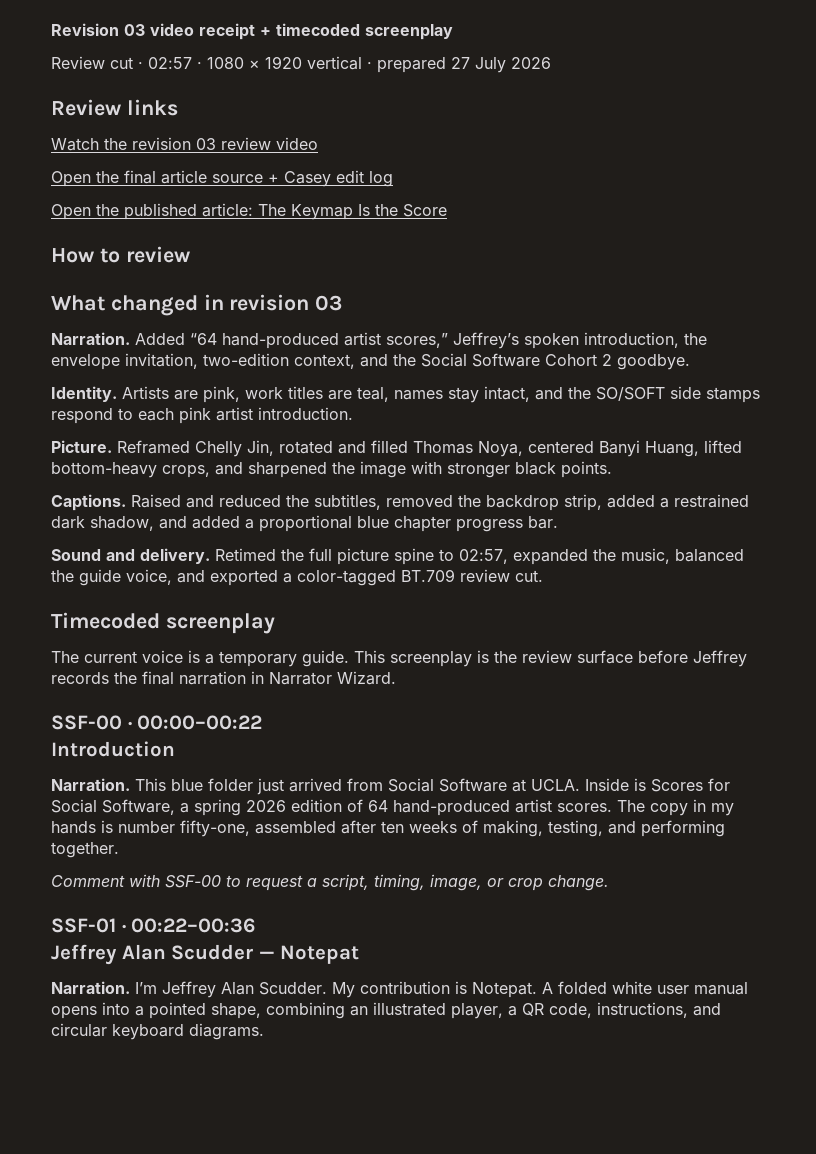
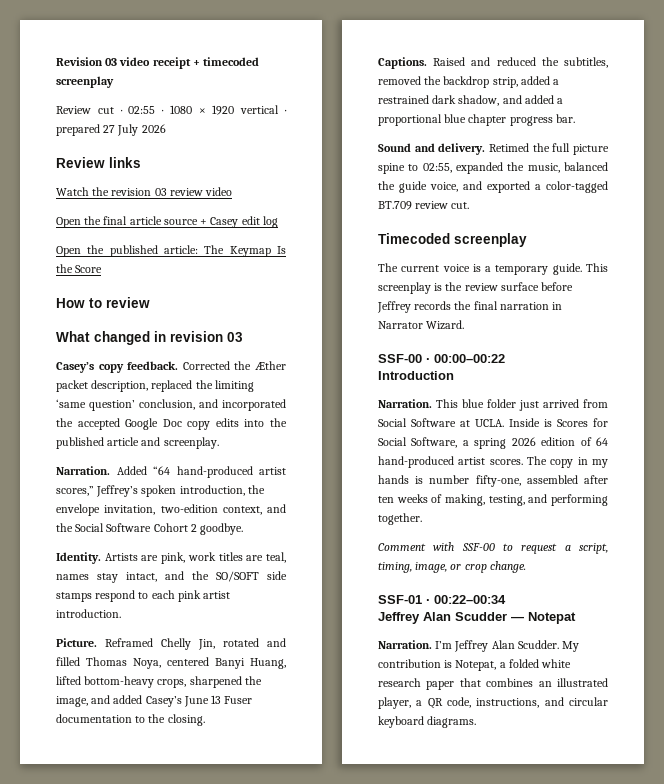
- Review cut · 02:57 · 1080 × 1920 vertical · prepared 27 July 2026
+ Review cut · 02:55 · 1080 × 1920 vertical · prepared 27 July 2026
+ Casey’s copy feedback. Corrected the Æther packet description, replaced the limiting ‘same question’ conclusion, and incorporated the accepted Google Doc copy edits into the published article and screenplay.
- Reframed Chelly Jin, rotated and filled Thomas Noya, centered Banyi Huang, lifted bottom-heavy crops, and sharpened the image with stronger black points.
+ Reframed Chelly Jin, rotated and filled Thomas Noya, centered Banyi Huang, lifted bottom-heavy crops, sharpened the image, and added Casey’s June 13 Fuser documentation to the closing.
- Retimed the full picture spine to 02:57, expanded the music, balanced the guide voice, and exported a color-tagged BT.709 review cut.
+ Retimed the full picture spine to 02:55, expanded the music, balanced the guide voice, and exported a color-tagged BT.709 review cut.
- SSF-01 · 00:22–00:36
+ SSF-01 · 00:22–00:34
- My contribution is Notepat. A folded white user manual opens into a pointed shape, combining an illustrated player, a QR code, instructions, and circular keyboard diagrams.
+ My contribution is Notepat, a folded white research paper that combines an illustrated player, a QR code, instructions, and circular keyboard diagrams.

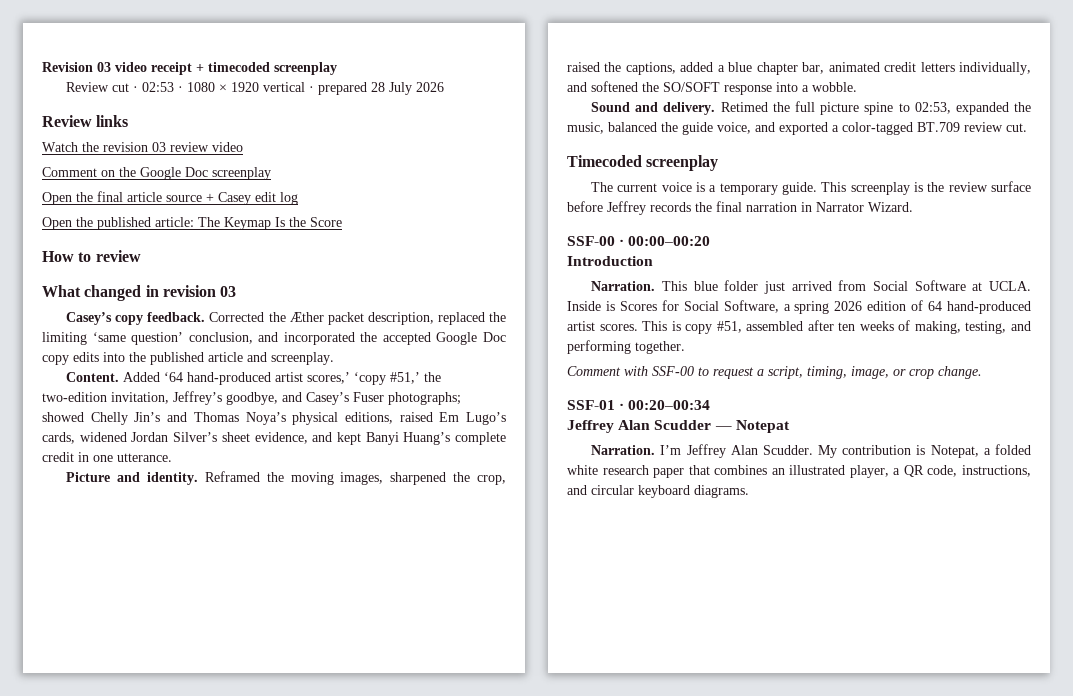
- Review cut · 02:55 · 1080 × 1920 vertical · prepared 27 July 2026
+ Review cut · 02:53 · 1080 × 1920 vertical · prepared 28 July 2026
+ Comment on the Google Doc screenplay
- Narration. Added “64 hand-produced artist scores,” Jeffrey’s spoken introduction, the envelope invitation, two-edition context, and the Social Software Cohort 2 goodbye.
- Identity. Artists are pink, work titles are teal, names stay intact, and the SO/SOFT side stamps respond to each pink artist introduction.
- Picture. Reframed Chelly Jin, rotated and filled Thomas Noya, centered Banyi Huang, lifted bottom-heavy crops, sharpened the image, and added Casey’s June 13 Fuser documentation to the closing.
- Captions. Raised and reduced the subtitles, removed the backdrop strip, added a restrained dark shadow, and added a proportional blue chapter progress bar.
+ Content. Added ‘64 hand-produced artist scores,’ ‘copy #51,’ the two-edition invitation, Jeffrey’s goodbye, and Casey’s Fuser photographs; showed Chelly Jin’s and Thomas Noya’s physical editions, raised Em Lugo’s cards, widened Jordan Silver’s sheet evidence, and kept Banyi Huang’s complete credit in one utterance.
+ Picture and identity. Reframed the moving images, sharpened the crop, raised the captions, added a blue chapter bar, animated credit letters individually, and softened the SO/SOFT response into a wobble.
- Retimed the full picture spine to 02:55, expanded the music, balanced the guide voice, and exported a color-tagged BT.709 review cut.
+ Retimed the full picture spine to 02:53, expanded the music, balanced the guide voice, and exported a color-tagged BT.709 review cut.
- SSF-00 · 00:00–00:22
+ SSF-00 · 00:00–00:20
- The copy in my hands is number fifty-one, assembled after ten weeks of making, testing, and performing together.
+ This is copy #51, assembled after ten weeks of making, testing, and performing together.
- SSF-01 · 00:22–00:34
+ SSF-01 · 00:20–00:34

